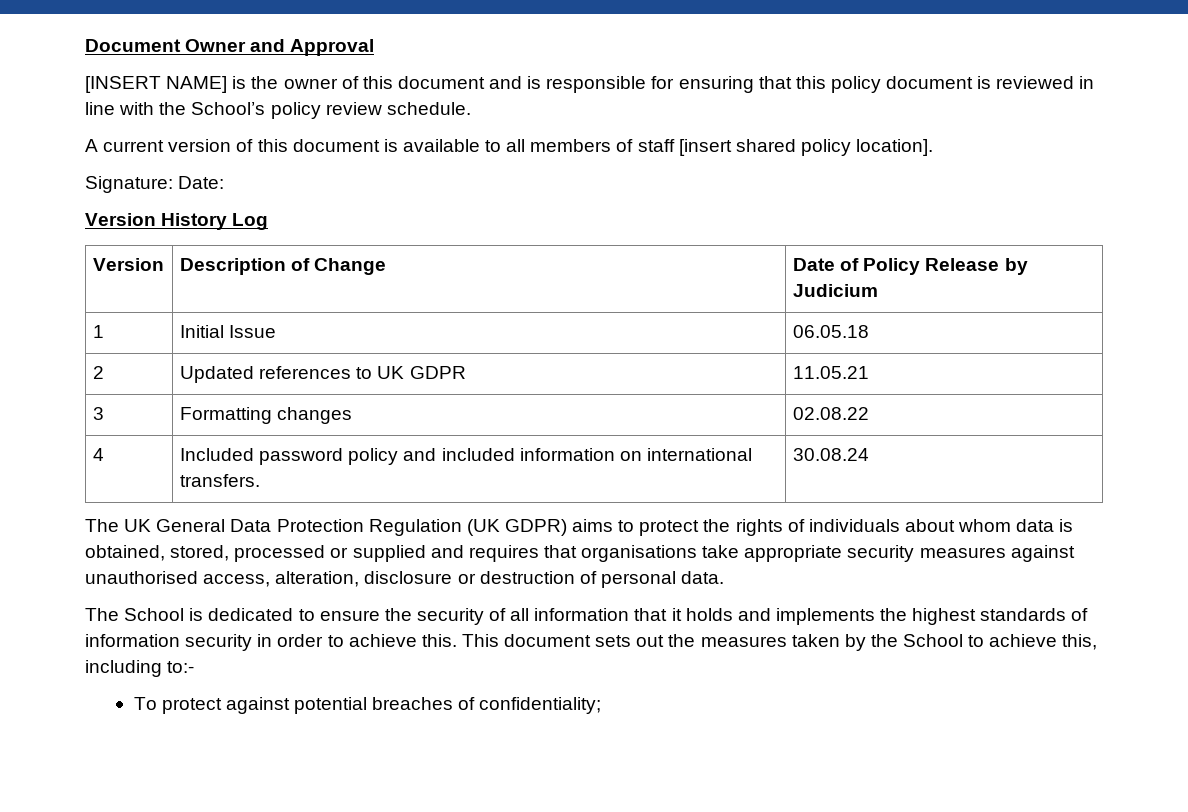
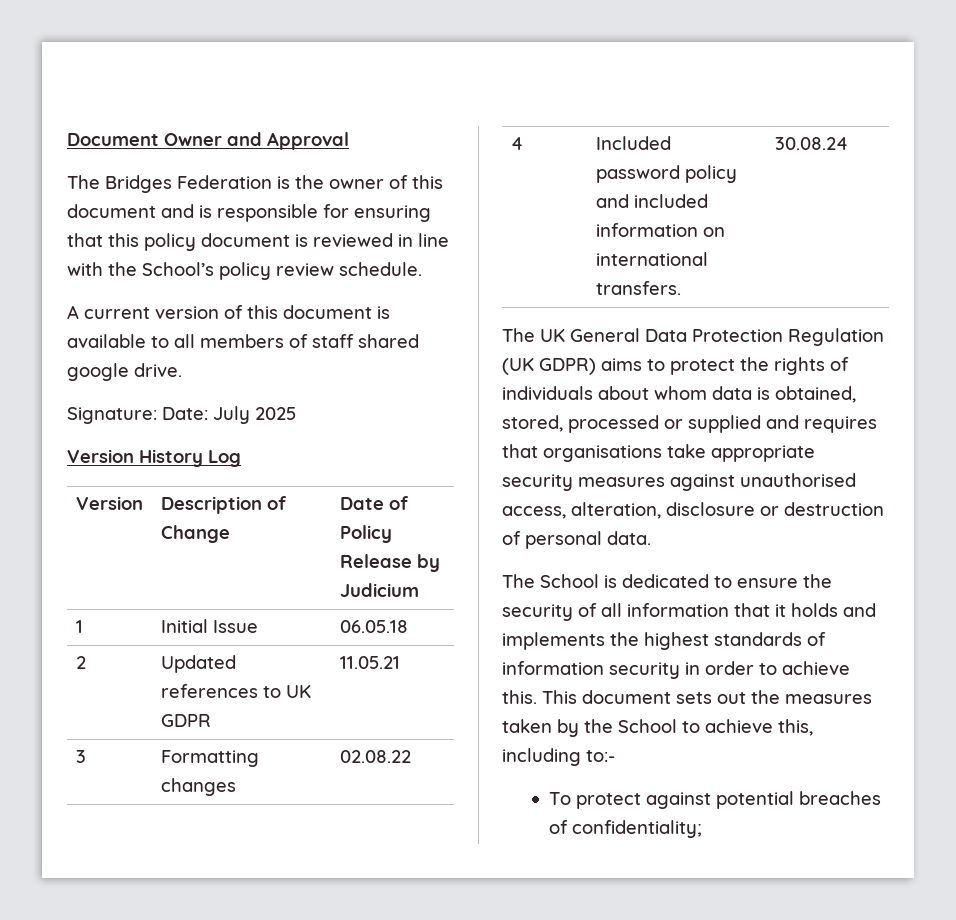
- [INSERT NAME] is the owner of this document and is responsible for ensuring that this policy document is reviewed in line with the School’s policy review schedule.
+ The Bridges Federation is the owner of this document and is responsible for ensuring that this policy document is reviewed in line with the School’s policy review schedule.
- A current version of this document is available to all members of staff [insert shared policy location].
+ A current version of this document is available to all members of staff shared google drive.
- Signature: Date:
+ Signature: Date: July 2025

